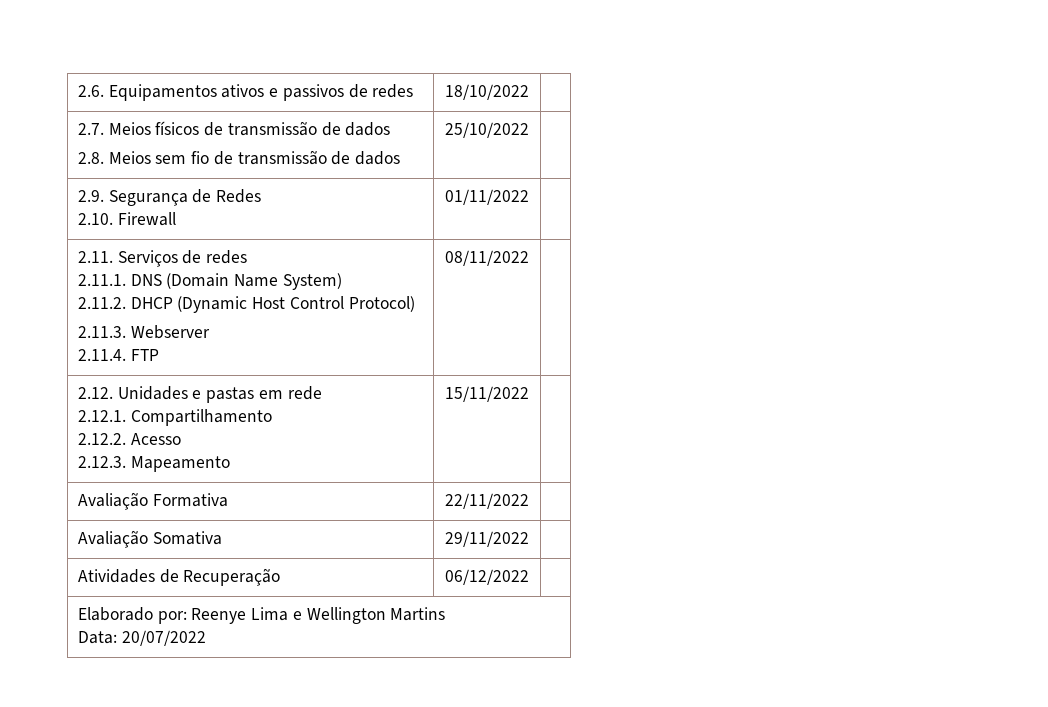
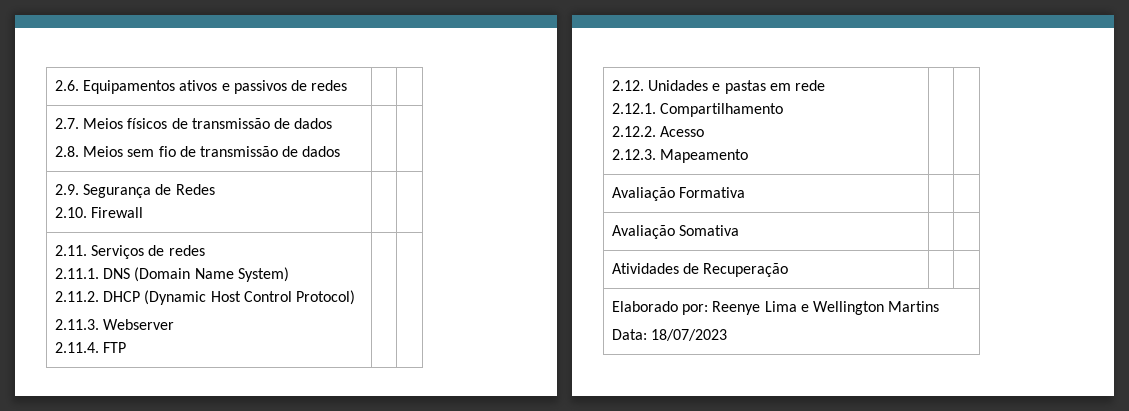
- 2.6. Equipamentos ativos e passivos de redes | 18/10/2022 |
+ 2.6. Equipamentos ativos e passivos de redes | |
  2.7. Meios físicos de transmissão de dados
- 2.8. Meios sem fio de transmissão de dados | 25/10/2022 |
+ 2.8. Meios sem fio de transmissão de dados | |
  2.9. Segurança de Redes
- 2.10. Firewall | 01/11/2022 |
+ 2.10. Firewall | |
  2.11. Serviços de redes
  2.11.1. DNS (Domain Name System)
  2.11.2. DHCP (Dynamic Host Control Protocol)
  2.11.3. Webserver
- 2.11.4. FTP | 08/11/2022 |
+ 2.11.4. FTP | |
  2.12. Unidades e pastas em rede
  2.12.1. Compartilhamento
  2.12.2. Acesso
- 2.12.3. Mapeamento | 15/11/2022 |
+ 2.12.3. Mapeamento | |
- Avaliação Formativa | 22/11/2022 |
+ Avaliação Formativa | |
- Avaliação Somativa | 29/11/2022 |
+ Avaliação Somativa | |
- Atividades de Recuperação | 06/12/2022 |
+ Atividades de Recuperação | |
  Elaborado por: Reenye Lima e Wellington Martins
- Data: 20/07/2022
+ Data: 18/07/2023

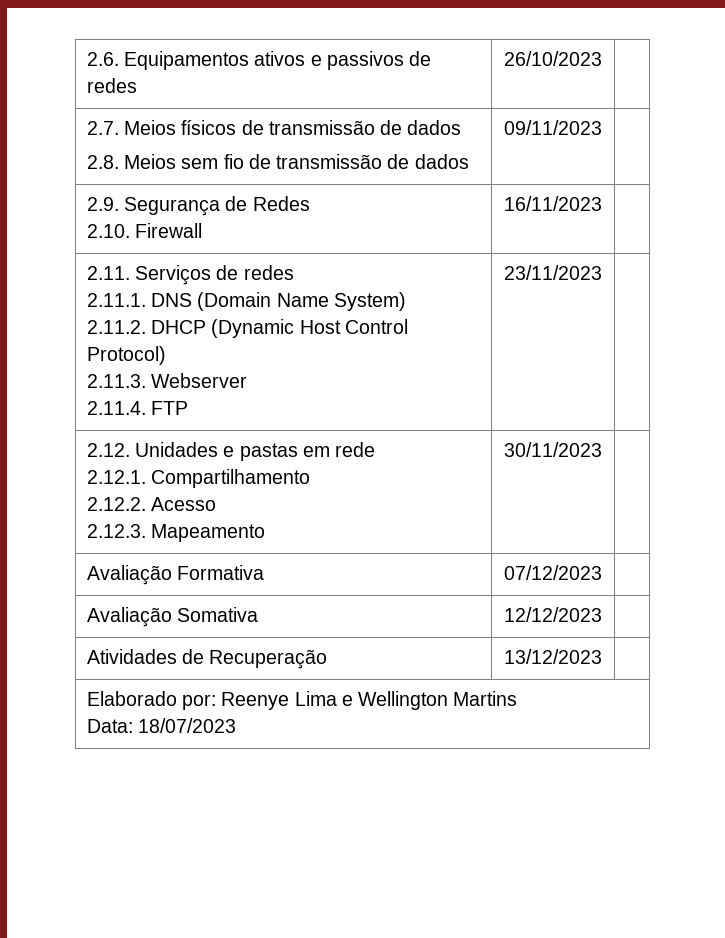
- 2.6. Equipamentos ativos e passivos de redes | |
+ 2.6. Equipamentos ativos e passivos de redes | 26/10/2023 |
  2.7. Meios físicos de transmissão de dados
- 2.8. Meios sem fio de transmissão de dados | |
+ 2.8. Meios sem fio de transmissão de dados | 09/11/2023 |
  2.9. Segurança de Redes
- 2.10. Firewall | |
+ 2.10. Firewall | 16/11/2023 |
  2.11. Serviços de redes
  2.11.1. DNS (Domain Name System)
  2.11.2. DHCP (Dynamic Host Control Protocol)
  2.11.3. Webserver
- 2.11.4. FTP | |
+ 2.11.4. FTP | 23/11/2023 |
  2.12. Unidades e pastas em rede
  2.12.1. Compartilhamento
  2.12.2. Acesso
- 2.12.3. Mapeamento | |
+ 2.12.3. Mapeamento | 30/11/2023 |
- Avaliação Formativa | |
+ Avaliação Formativa | 07/12/2023 |
- Avaliação Somativa | |
+ Avaliação Somativa | 12/12/2023 |
- Atividades de Recuperação | |
+ Atividades de Recuperação | 13/12/2023 |

